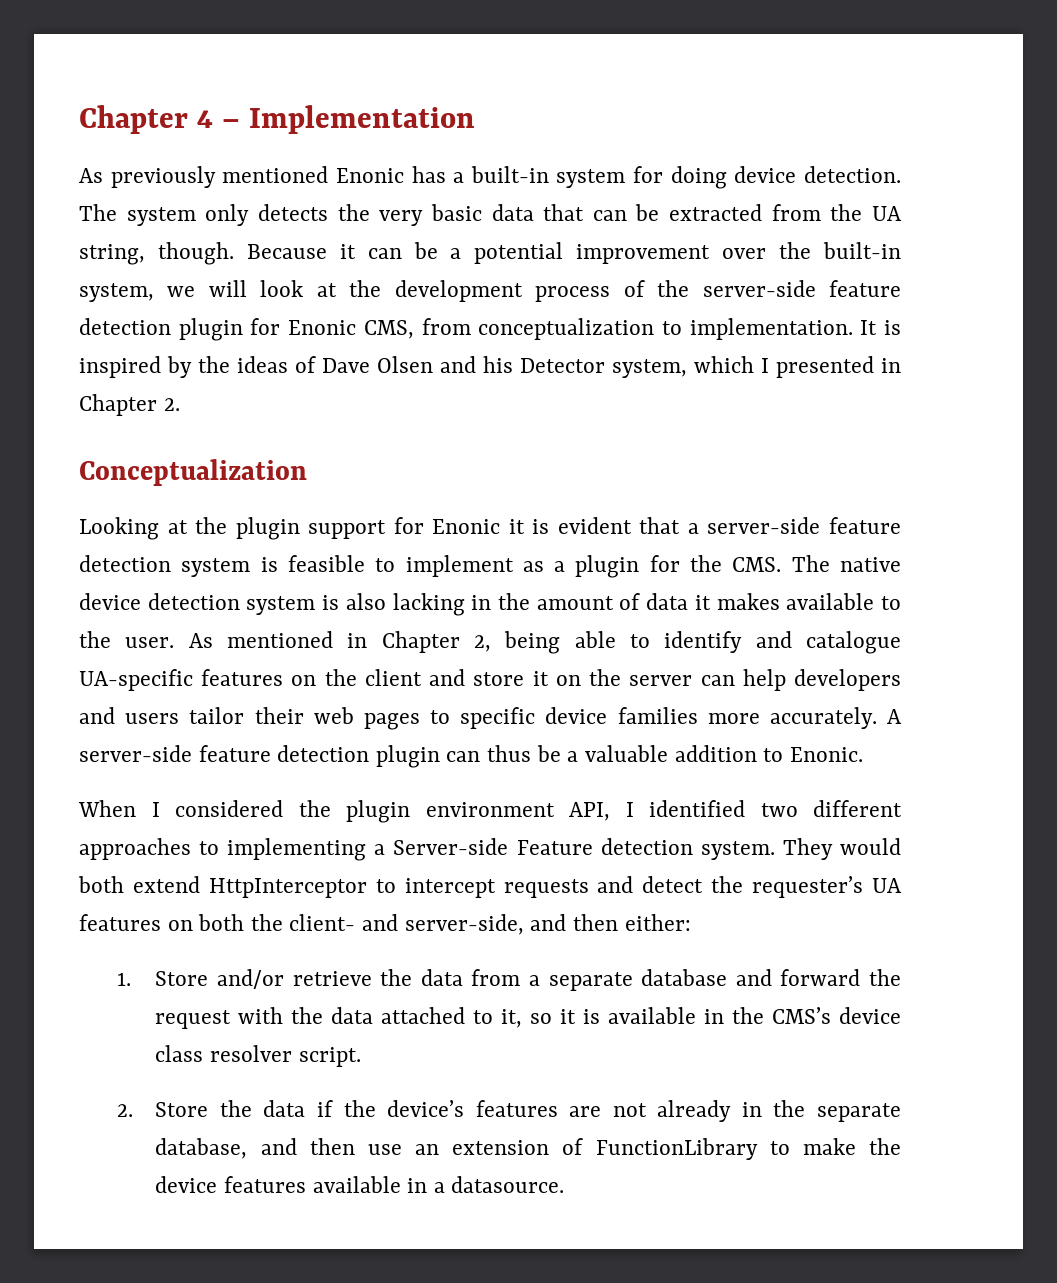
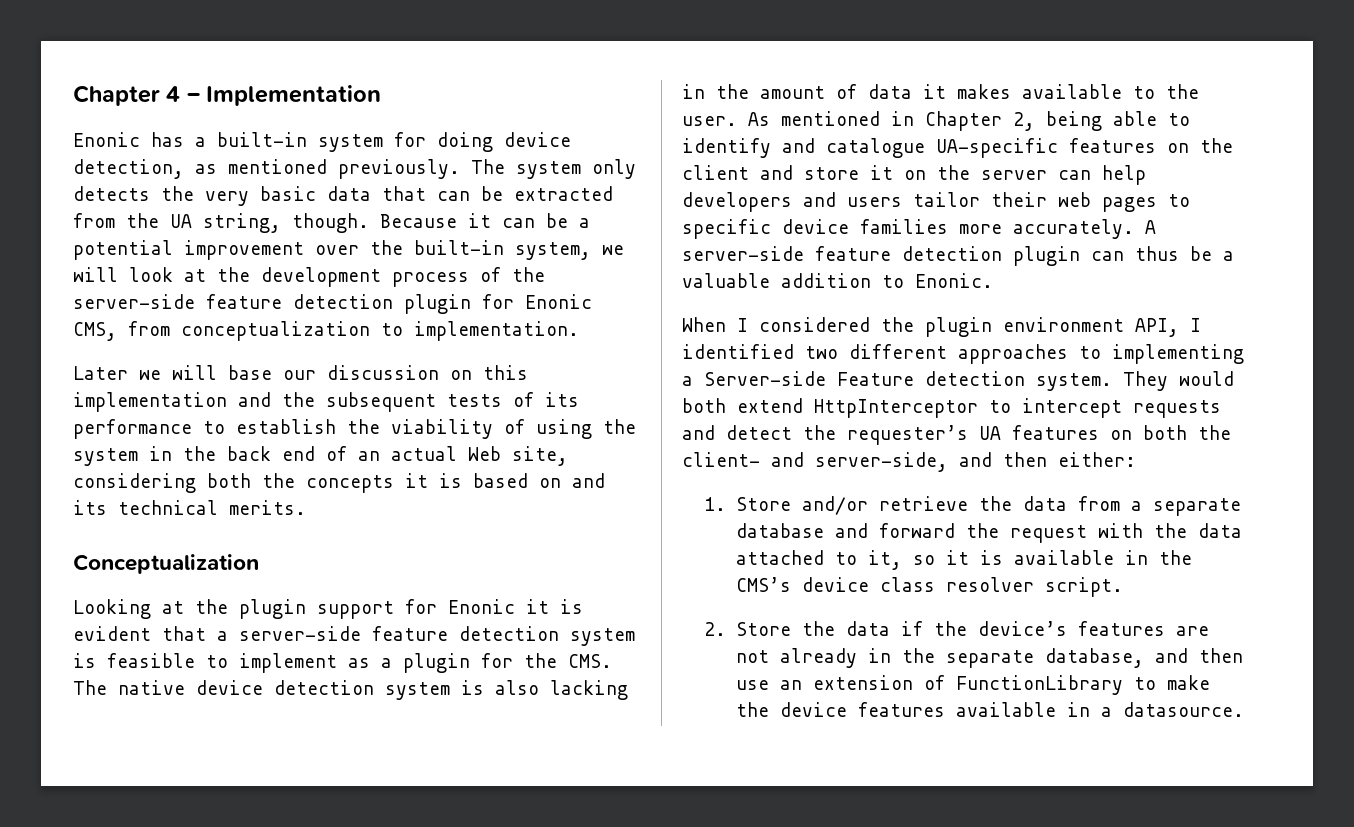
- As previously mentioned Enonic has a built-in system for doing device detection.
+ Enonic has a built-in system for doing device detection, as mentioned previously.
- Because it can be a potential improvement over the built-in system, we will look at the development process of the server-side feature detection plugin for Enonic CMS, from conceptualization to implementation. It is inspired by the ideas of Dave Olsen and his Detector system, which I presented in Chapter 2.
+ Because it can be a potential improvement over the built-in system, we will look at the development process of the server-side feature detection plugin for Enonic CMS, from conceptualization to implementation.
+ Later we will base our discussion on this implementation and the subsequent tests of its performance to establish the viability of using the system in the back end of an actual Web site, considering both the concepts it is based on and its technical merits.

